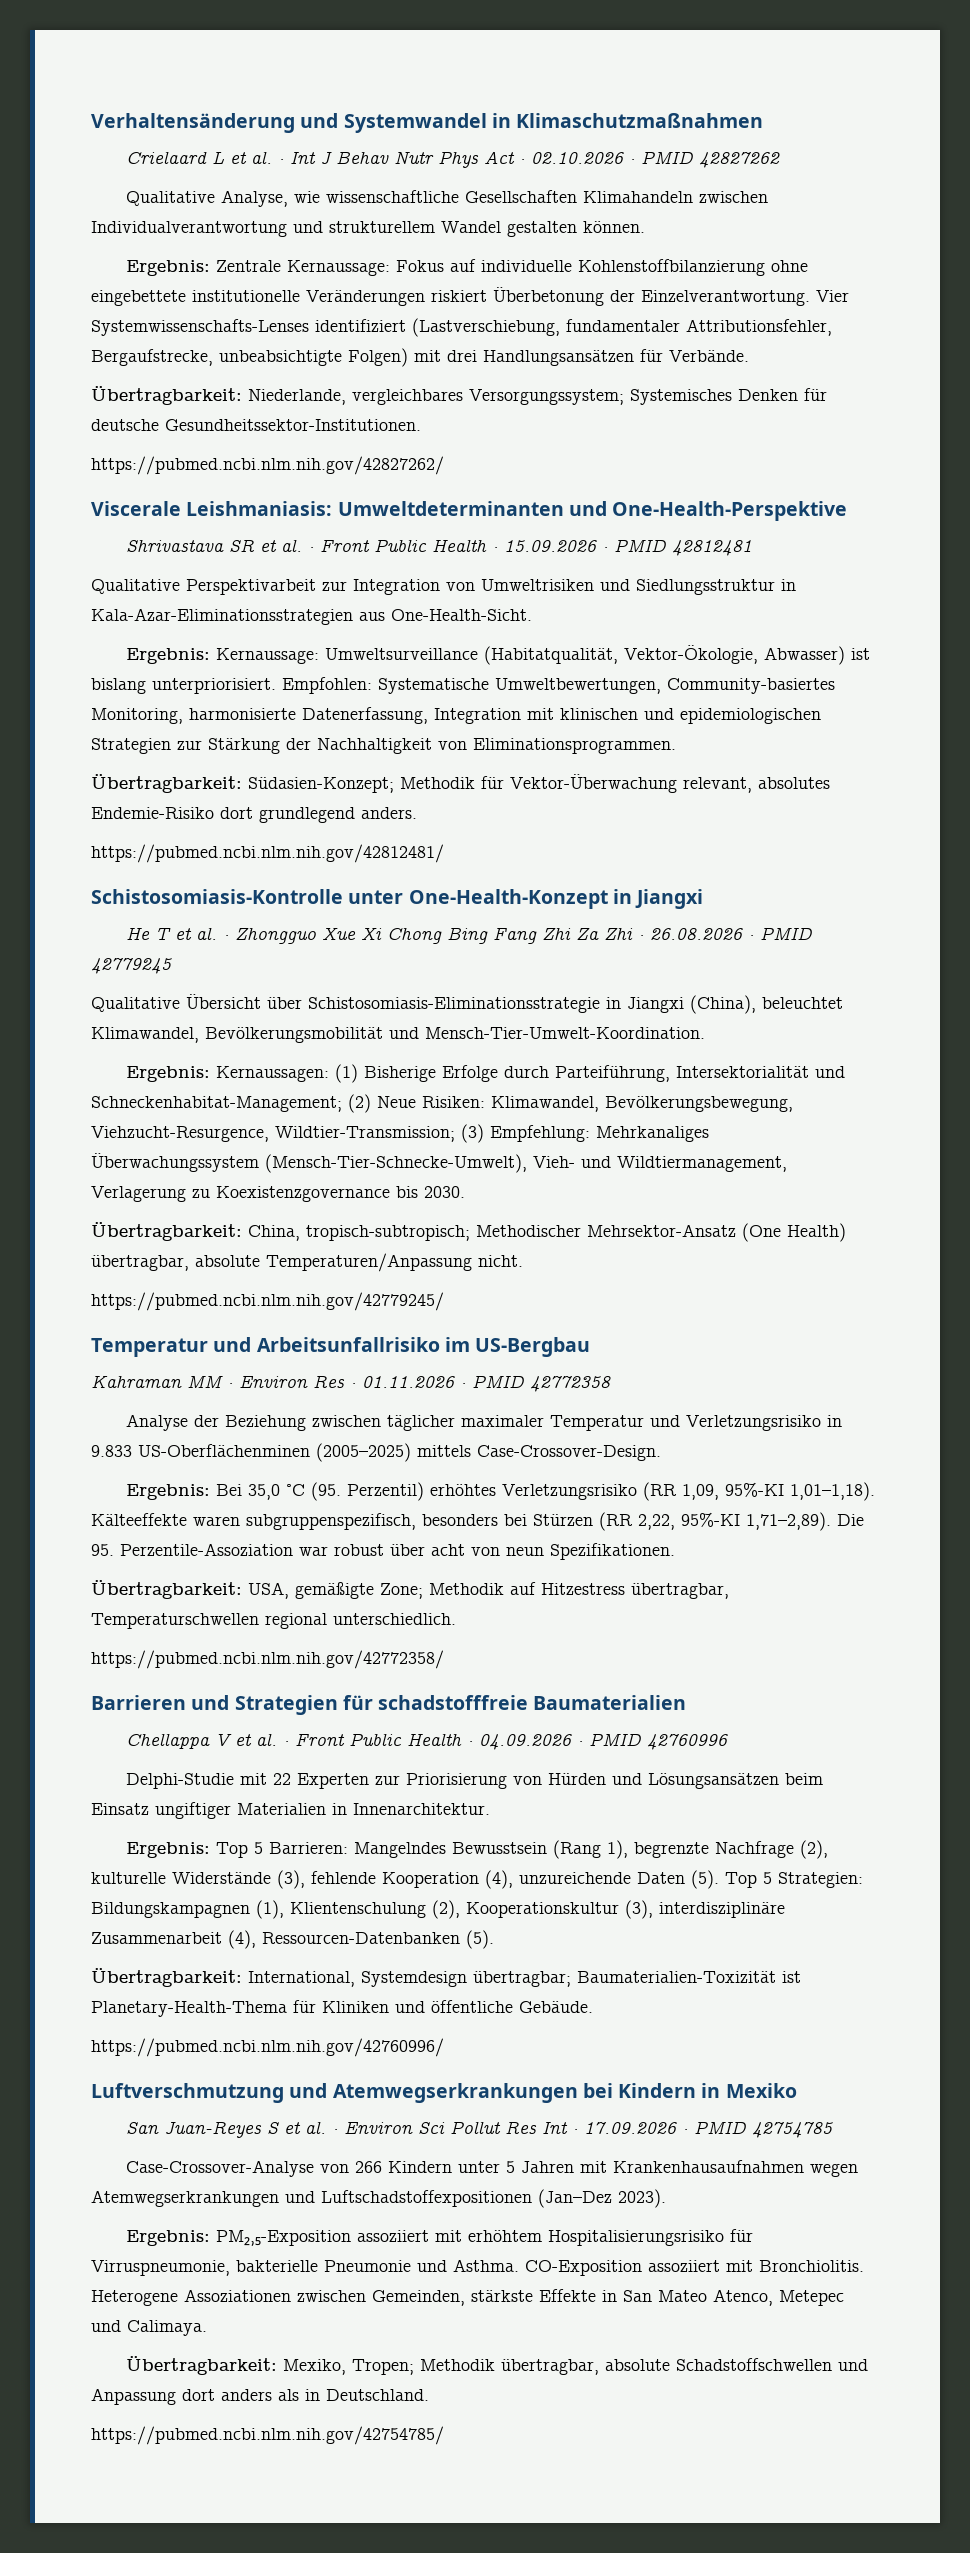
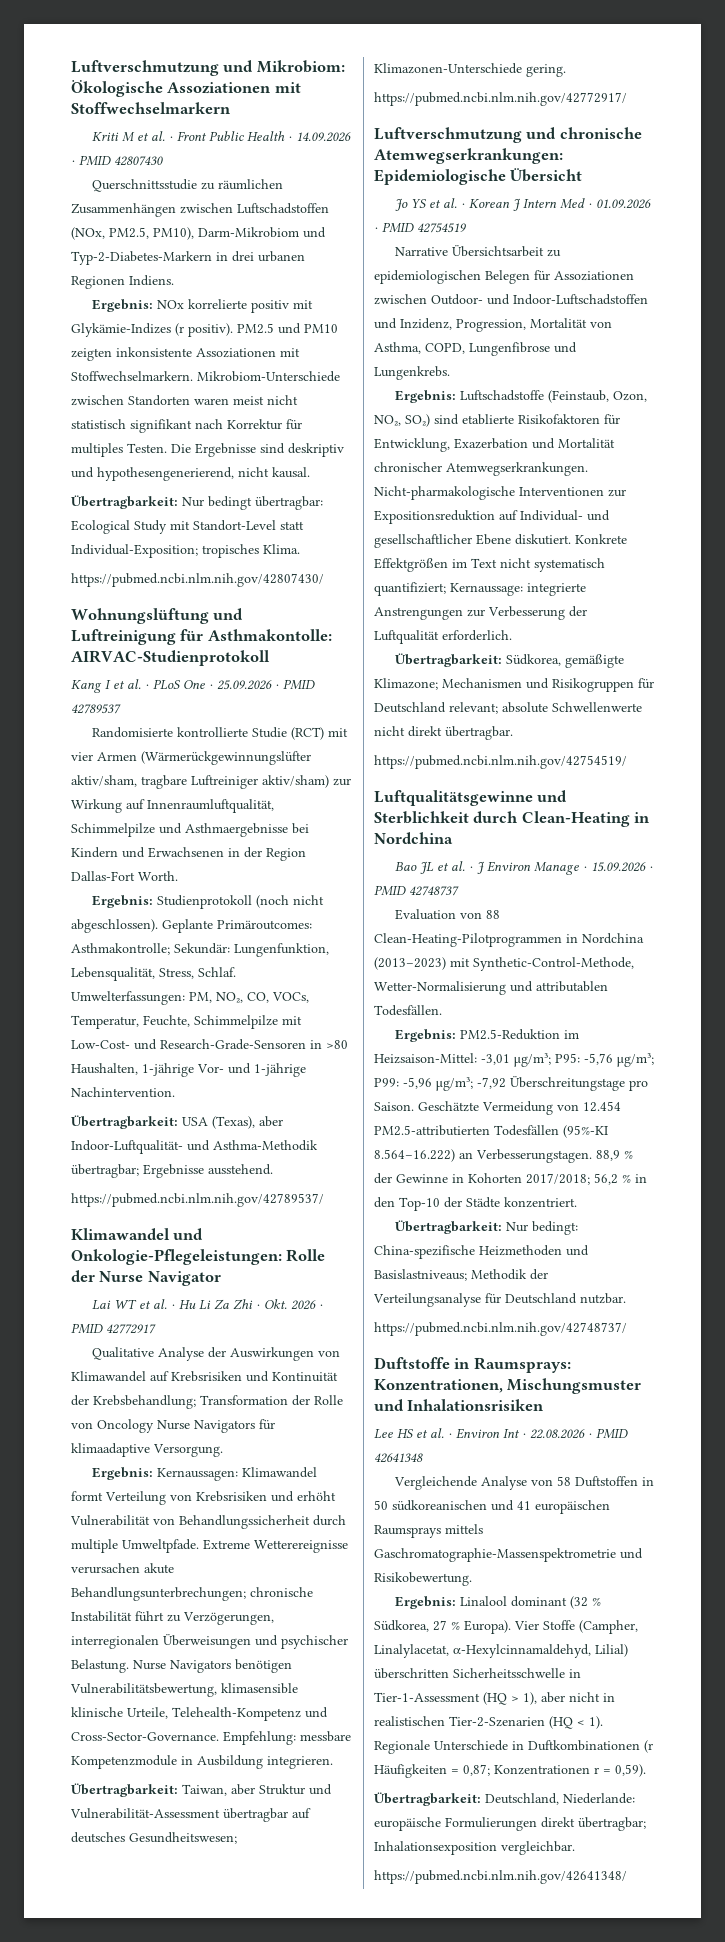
- Verhaltensänderung und Systemwandel in Klimaschutzmaßnahmen
- Crielaard L et al. · Int J Behav Nutr Phys Act · 02.10.2026 · PMID 42827262
- Qualitative Analyse, wie wissenschaftliche Gesellschaften Klimahandeln zwischen Individualverantwortung und strukturellem Wandel gestalten können.
- Ergebnis: Zentrale Kernaussage: Fokus auf individuelle Kohlenstoffbilanzierung ohne eingebettete institutionelle Veränderungen riskiert Überbetonung der Einzelverantwortung. Vier Systemwissenschafts-Lenses identifiziert (Lastverschiebung, fundamentaler Attributionsfehler, Bergaufstrecke, unbeabsichtigte Folgen) mit drei Handlungsansätzen für Verbände.
- Übertragbarkeit: Niederlande, vergleichbares Versorgungssystem; Systemisches Denken für deutsche Gesundheitssektor-Institutionen.
- https://pubmed.ncbi.nlm.nih.gov/42827262/
- Viscerale Leishmaniasis: Umweltdeterminanten und One-Health-Perspektive
- Shrivastava SR et al. · Front Public Health · 15.09.2026 · PMID 42812481
- Qualitative Perspektivarbeit zur Integration von Umweltrisiken und Siedlungsstruktur in Kala-Azar-Eliminationsstrategien aus One-Health-Sicht.
- Ergebnis: Kernaussage: Umweltsurveillance (Habitatqualität, Vektor-Ökologie, Abwasser) ist bislang unterpriorisiert. Empfohlen: Systematische Umweltbewertungen, Community-basiertes Monitoring, harmonisierte Datenerfassung, Integration mit klinischen und epidemiologischen Strategien zur Stärkung der Nachhaltigkeit von Eliminationsprogrammen.
- Übertragbarkeit: Südasien-Konzept; Methodik für Vektor-Überwachung relevant, absolutes Endemie-Risiko dort grundlegend anders.
- https://pubmed.ncbi.nlm.nih.gov/42812481/
- Schistosomiasis-Kontrolle unter One-Health-Konzept in Jiangxi
- He T et al. · Zhongguo Xue Xi Chong Bing Fang Zhi Za Zhi · 26.08.2026 · PMID 42779245
- Qualitative Übersicht über Schistosomiasis-Eliminationsstrategie in Jiangxi (China), beleuchtet Klimawandel, Bevölkerungsmobilität und Mensch-Tier-Umwelt-Koordination.
- Ergebnis: Kernaussagen: (1) Bisherige Erfolge durch Parteiführung, Intersektorialität und Schneckenhabitat-Management; (2) Neue Risiken: Klimawandel, Bevölkerungsbewegung, Viehzucht-Resurgence, Wildtier-Transmission; (3) Empfehlung: Mehrkanaliges Überwachungssystem (Mensch-Tier-Schnecke-Umwelt), Vieh- und Wildtiermanagement, Verlagerung zu Koexistenzgovernance bis 2030.
- Übertragbarkeit: China, tropisch-subtropisch; Methodischer Mehrsektor-Ansatz (One Health) übertragbar, absolute Temperaturen/Anpassung nicht.
- https://pubmed.ncbi.nlm.nih.gov/42779245/
- Temperatur und Arbeitsunfallrisiko im US-Bergbau
- Kahraman MM · Environ Res · 01.11.2026 · PMID 42772358
- Analyse der Beziehung zwischen täglicher maximaler Temperatur und Verletzungsrisiko in 9.833 US-Oberflächenminen (2005–2025) mittels Case-Crossover-Design.
- Ergebnis: Bei 35,0 °C (95. Perzentil) erhöhtes Verletzungsrisiko (RR 1,09, 95%-KI 1,01–1,18). Kälteeffekte waren subgruppenspezifisch, besonders bei Stürzen (RR 2,22, 95%-KI 1,71–2,89). Die 95. Perzentile-Assoziation war robust über acht von neun Spezifikationen.
- Übertragbarkeit: USA, gemäßigte Zone; Methodik auf Hitzestress übertragbar, Temperaturschwellen regional unterschiedlich.
- https://pubmed.ncbi.nlm.nih.gov/42772358/
- Barrieren und Strategien für schadstofffreie Baumaterialien
- Chellappa V et al. · Front Public Health · 04.09.2026 · PMID 42760996
- Delphi-Studie mit 22 Experten zur Priorisierung von Hürden und Lösungsansätzen beim Einsatz ungiftiger Materialien in Innenarchitektur.
- Ergebnis: Top 5 Barrieren: Mangelndes Bewusstsein (Rang 1), begrenzte Nachfrage (2), kulturelle Widerstände (3), fehlende Kooperation (4), unzureichende Daten (5). Top 5 Strategien: Bildungskampagnen (1), Klientenschulung (2), Kooperationskultur (3), interdisziplinäre Zusammenarbeit (4), Ressourcen-Datenbanken (5).
- Übertragbarkeit: International, Systemdesign übertragbar; Baumaterialien-Toxizität ist Planetary-Health-Thema für Kliniken und öffentliche Gebäude.
- https://pubmed.ncbi.nlm.nih.gov/42760996/
- Luftverschmutzung und Atemwegserkrankungen bei Kindern in Mexiko
- San Juan-Reyes S et al. · Environ Sci Pollut Res Int · 17.09.2026 · PMID 42754785
- Case-Crossover-Analyse von 266 Kindern unter 5 Jahren mit Krankenhausaufnahmen wegen Atemwegserkrankungen und Luftschadstoffexpositionen (Jan–Dez 2023).
- Ergebnis: PM₂,₅-Exposition assoziiert mit erhöhtem Hospitalisierungsrisiko für Virruspneumonie, bakterielle Pneumonie und Asthma. CO-Exposition assoziiert mit Bronchiolitis. Heterogene Assoziationen zwischen Gemeinden, stärkste Effekte in San Mateo Atenco, Metepec und Calimaya.
- Übertragbarkeit: Mexiko, Tropen; Methodik übertragbar, absolute Schadstoffschwellen und Anpassung dort anders als in Deutschland.
- https://pubmed.ncbi.nlm.nih.gov/42754785/
+ Luftverschmutzung und Mikrobiom: Ökologische Assoziationen mit Stoffwechselmarkern
+ Kriti M et al. · Front Public Health · 14.09.2026 · PMID 42807430
+ Querschnittsstudie zu räumlichen Zusammenhängen zwischen Luftschadstoffen (NOx, PM2.5, PM10), Darm-Mikrobiom und Typ-2-Diabetes-Markern in drei urbanen Regionen Indiens.
+ Ergebnis: NOx korrelierte positiv mit Glykämie-Indizes (r positiv). PM2.5 und PM10 zeigten inkonsistente Assoziationen mit Stoffwechselmarkern. Mikrobiom-Unterschiede zwischen Standorten waren meist nicht statistisch signifikant nach Korrektur für multiples Testen. Die Ergebnisse sind deskriptiv und hypothesengenerierend, nicht kausal.
+ Übertragbarkeit: Nur bedingt übertragbar: Ecological Study mit Standort-Level statt Individual-Exposition; tropisches Klima.
+ https://pubmed.ncbi.nlm.nih.gov/42807430/
+ Wohnungslüftung und Luftreinigung für Asthmakontolle: AIRVAC-Studienprotokoll
+ Kang I et al. · PLoS One · 25.09.2026 · PMID 42789537
+ Randomisierte kontrollierte Studie (RCT) mit vier Armen (Wärmerückgewinnungslüfter aktiv/sham, tragbare Luftreiniger aktiv/sham) zur Wirkung auf Innenraumluftqualität, Schimmelpilze und Asthmaergebnisse bei Kindern und Erwachsenen in der Region Dallas-Fort Worth.
+ Ergebnis: Studienprotokoll (noch nicht abgeschlossen). Geplante Primäroutcomes: Asthmakontrolle; Sekundär: Lungenfunktion, Lebensqualität, Stress, Schlaf. Umwelterfassungen: PM, NO₂, CO, VOCs, Temperatur, Feuchte, Schimmelpilze mit Low-Cost- und Research-Grade-Sensoren in >80 Haushalten, 1-jährige Vor- und 1-jährige Nachintervention.
+ Übertragbarkeit: USA (Texas), aber Indoor-Luftqualität- und Asthma-Methodik übertragbar; Ergebnisse ausstehend.
+ https://pubmed.ncbi.nlm.nih.gov/42789537/
+ Klimawandel und Onkologie-Pflegeleistungen: Rolle der Nurse Navigator
+ Lai WT et al. · Hu Li Za Zhi · Okt. 2026 · PMID 42772917
+ Qualitative Analyse der Auswirkungen von Klimawandel auf Krebsrisiken und Kontinuität der Krebsbehandlung; Transformation der Rolle von Oncology Nurse Navigators für klimaadaptive Versorgung.
+ Ergebnis: Kernaussagen: Klimawandel formt Verteilung von Krebsrisiken und erhöht Vulnerabilität von Behandlungssicherheit durch multiple Umweltpfade. Extreme Wetterereignisse verursachen akute Behandlungsunterbrechungen; chronische Instabilität führt zu Verzögerungen, interregionalen Überweisungen und psychischer Belastung. Nurse Navigators benötigen Vulnerabilitätsbewertung, klimasensible klinische Urteile, Telehealth-Kompetenz und Cross-Sector-Governance. Empfehlung: messbare Kompetenzmodule in Ausbildung integrieren.
+ Übertragbarkeit: Taiwan, aber Struktur und Vulnerabilität-Assessment übertragbar auf deutsches Gesundheitswesen; Klimazonen-Unterschiede gering.
+ https://pubmed.ncbi.nlm.nih.gov/42772917/
+ Luftverschmutzung und chronische Atemwegserkrankungen: Epidemiologische Übersicht
+ Jo YS et al. · Korean J Intern Med · 01.09.2026 · PMID 42754519
+ Narrative Übersichtsarbeit zu epidemiologischen Belegen für Assoziationen zwischen Outdoor- und Indoor-Luftschadstoffen und Inzidenz, Progression, Mortalität von Asthma, COPD, Lungenfibrose und Lungenkrebs.
+ Ergebnis: Luftschadstoffe (Feinstaub, Ozon, NO₂, SO₂) sind etablierte Risikofaktoren für Entwicklung, Exazerbation und Mortalität chronischer Atemwegserkrankungen. Nicht-pharmakologische Interventionen zur Expositionsreduktion auf Individual- und gesellschaftlicher Ebene diskutiert. Konkrete Effektgrößen im Text nicht systematisch quantifiziert; Kernaussage: integrierte Anstrengungen zur Verbesserung der Luftqualität erforderlich.
+ Übertragbarkeit: Südkorea, gemäßigte Klimazone; Mechanismen und Risikogruppen für Deutschland relevant; absolute Schwellenwerte nicht direkt übertragbar.
+ https://pubmed.ncbi.nlm.nih.gov/42754519/
+ Luftqualitätsgewinne und Sterblichkeit durch Clean-Heating in Nordchina
+ Bao JL et al. · J Environ Manage · 15.09.2026 · PMID 42748737
+ Evaluation von 88 Clean-Heating-Pilotprogrammen in Nordchina (2013–2023) mit Synthetic-Control-Methode, Wetter-Normalisierung und attributablen Todesfällen.
+ Ergebnis: PM2.5-Reduktion im Heizsaison-Mittel: -3,01 μg/m³; P95: -5,76 μg/m³; P99: -5,96 μg/m³; -7,92 Überschreitungstage pro Saison. Geschätzte Vermeidung von 12.454 PM2.5-attributierten Todesfällen (95%-KI 8.564–16.222) an Verbesserungstagen. 88,9 % der Gewinne in Kohorten 2017/2018; 56,2 % in den Top-10 der Städte konzentriert.
+ Übertragbarkeit: Nur bedingt: China-spezifische Heizmethoden und Basislastniveaus; Methodik der Verteilungsanalyse für Deutschland nutzbar.
+ https://pubmed.ncbi.nlm.nih.gov/42748737/
+ Duftstoffe in Raumsprays: Konzentrationen, Mischungsmuster und Inhalationsrisiken
+ Lee HS et al. · Environ Int · 22.08.2026 · PMID 42641348
+ Vergleichende Analyse von 58 Duftstoffen in 50 südkoreanischen und 41 europäischen Raumsprays mittels Gaschromatographie-Massenspektrometrie und Risikobewertung.
+ Ergebnis: Linalool dominant (32 % Südkorea, 27 % Europa). Vier Stoffe (Campher, Linalylacetat, α-Hexylcinnamaldehyd, Lilial) überschritten Sicherheitsschwelle in Tier-1-Assessment (HQ > 1), aber nicht in realistischen Tier-2-Szenarien (HQ < 1). Regionale Unterschiede in Duftkombinationen (r Häufigkeiten = 0,87; Konzentrationen r = 0,59).
+ Übertragbarkeit: Deutschland, Niederlande: europäische Formulierungen direkt übertragbar; Inhalationsexposition vergleichbar.
+ https://pubmed.ncbi.nlm.nih.gov/42641348/

